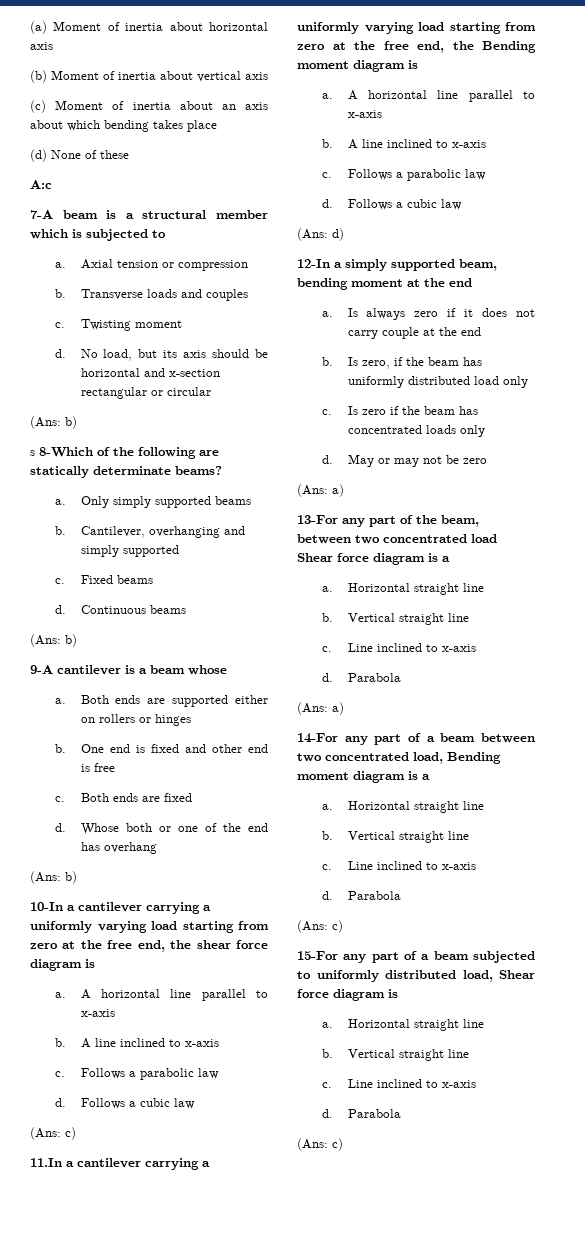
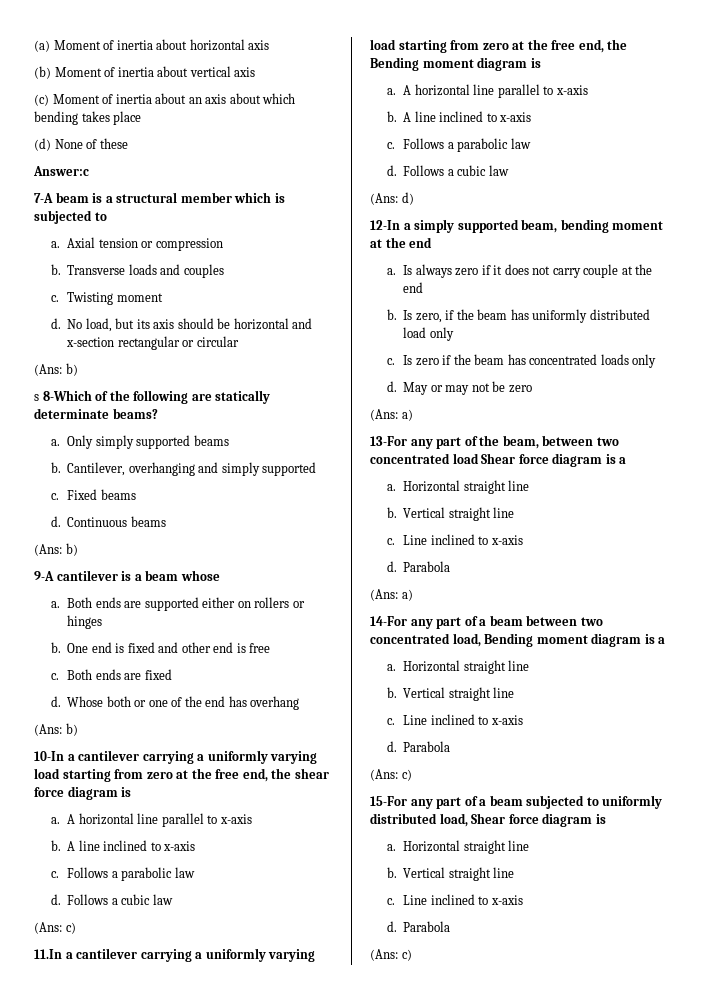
- A:c
+ Answer:c

